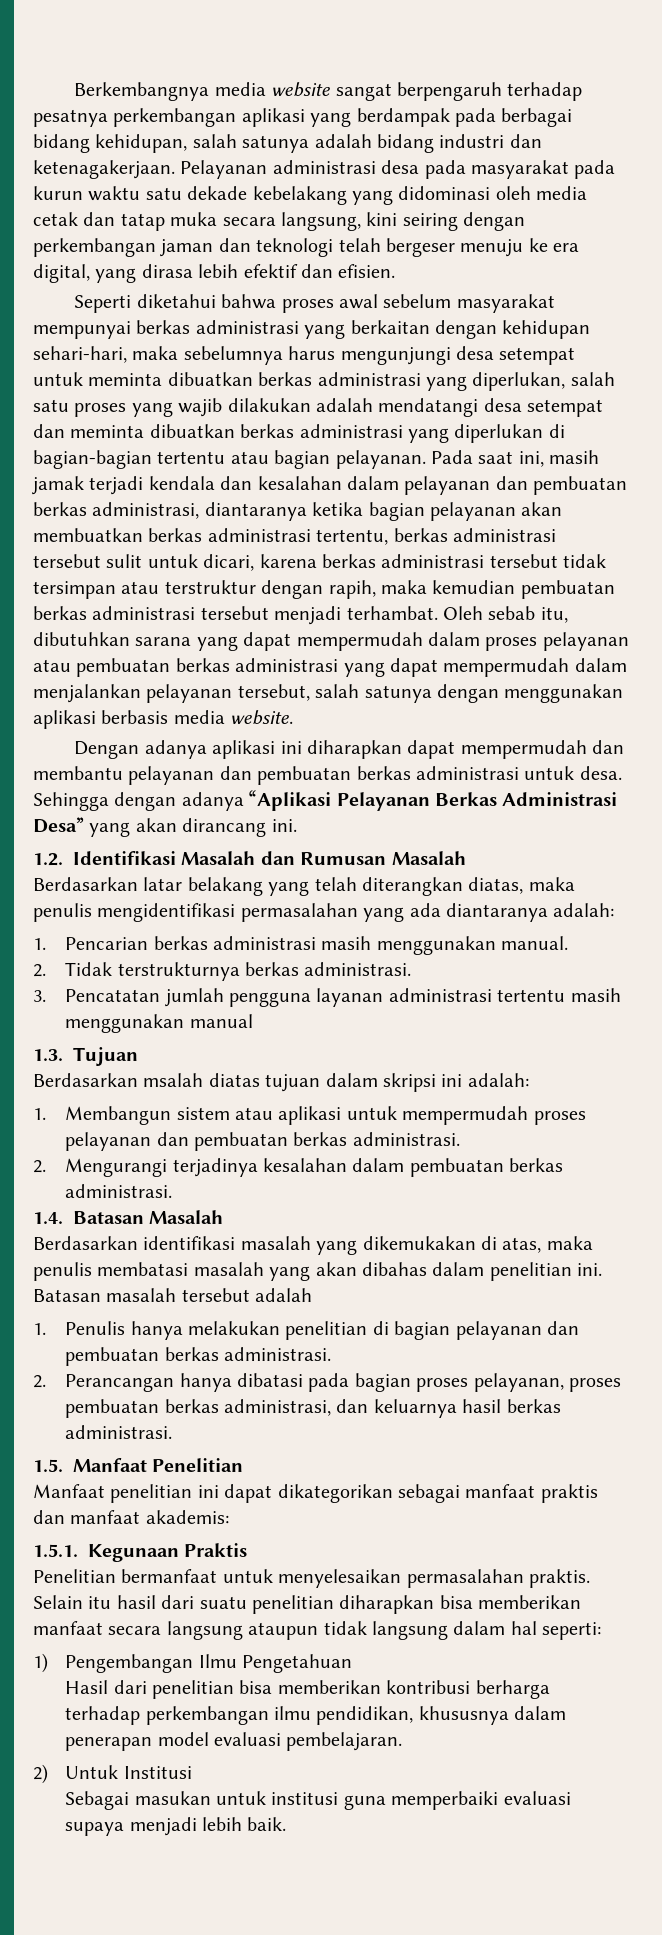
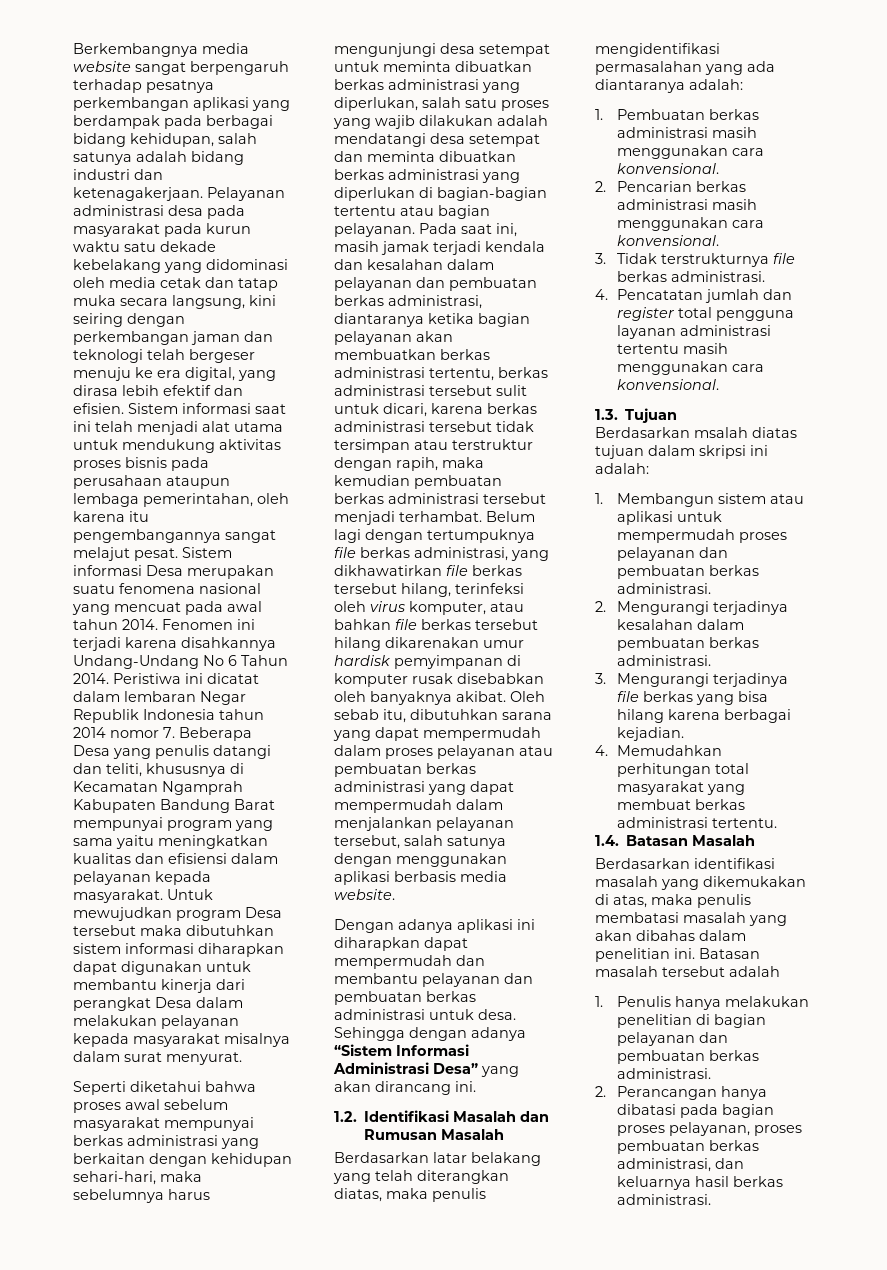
+ Sistem informasi saat ini telah menjadi alat utama untuk mendukung aktivitas proses bisnis pada perusahaan ataupun lembaga pemerintahan, oleh karena itu pengembangannya sangat melajut pesat. Sistem informasi Desa merupakan suatu fenomena nasional yang mencuat pada awal tahun 2014. Fenomen ini terjadi karena disahkannya Undang-Undang No 6 Tahun 2014. Peristiwa ini dicatat dalam lembaran Negar Republik Indonesia tahun 2014 nomor 7. Beberapa Desa yang penulis datangi dan teliti, khususnya di Kecamatan Ngamprah Kabupaten Bandung Barat mempunyai program yang sama yaitu meningkatkan kualitas dan efisiensi dalam pelayanan kepada masyarakat. Untuk mewujudkan program Desa tersebut maka dibutuhkan sistem informasi diharapkan dapat digunakan untuk membantu kinerja dari perangkat Desa dalam melakukan pelayanan kepada masyarakat misalnya dalam surat menyurat.
+ Belum lagi dengan tertumpuknya file berkas administrasi, yang dikhawatirkan file berkas tersebut hilang, terinfeksi oleh virus komputer, atau bahkan file berkas tersebut hilang dikarenakan umur hardisk pemyimpanan di komputer rusak disebabkan oleh banyaknya akibat.
- Sehingga dengan adanya “Aplikasi Pelayanan Berkas Administrasi Desa” yang akan dirancang ini.
+ Sehingga dengan adanya “Sistem Informasi Administrasi Desa” yang akan dirancang ini.
- 1. Pencarian berkas administrasi masih menggunakan manual.
- 2. Tidak terstrukturnya berkas administrasi.
- 3. Pencatatan jumlah pengguna layanan administrasi tertentu masih menggunakan manual
+ 1. Pembuatan berkas administrasi masih menggunakan cara konvensional.
+ 2. Pencarian berkas administrasi masih menggunakan cara konvensional.
+ 3. Tidak terstrukturnya file berkas administrasi.
+ 4. Pencatatan jumlah dan register total pengguna layanan administrasi tertentu masih menggunakan cara konvensional.
+ 3. Mengurangi terjadinya file berkas yang bisa hilang karena berbagai kejadian.
+ 4. Memudahkan perhitungan total masyarakat yang membuat berkas administrasi tertentu.
- 1.5. Manfaat Penelitian
- Manfaat penelitian ini dapat dikategorikan sebagai manfaat praktis dan manfaat akademis:
- 1.5.1. Kegunaan Praktis
- Penelitian bermanfaat untuk menyelesaikan permasalahan praktis. Selain itu hasil dari suatu penelitian diharapkan bisa memberikan manfaat secara langsung ataupun tidak langsung dalam hal seperti:
- 1) Pengembangan Ilmu Pengetahuan
- Hasil dari penelitian bisa memberikan kontribusi berharga terhadap perkembangan ilmu pendidikan, khususnya dalam penerapan model evaluasi pembelajaran.
- 2) Untuk Institusi
- Sebagai masukan untuk institusi guna memperbaiki evaluasi supaya menjadi lebih baik.

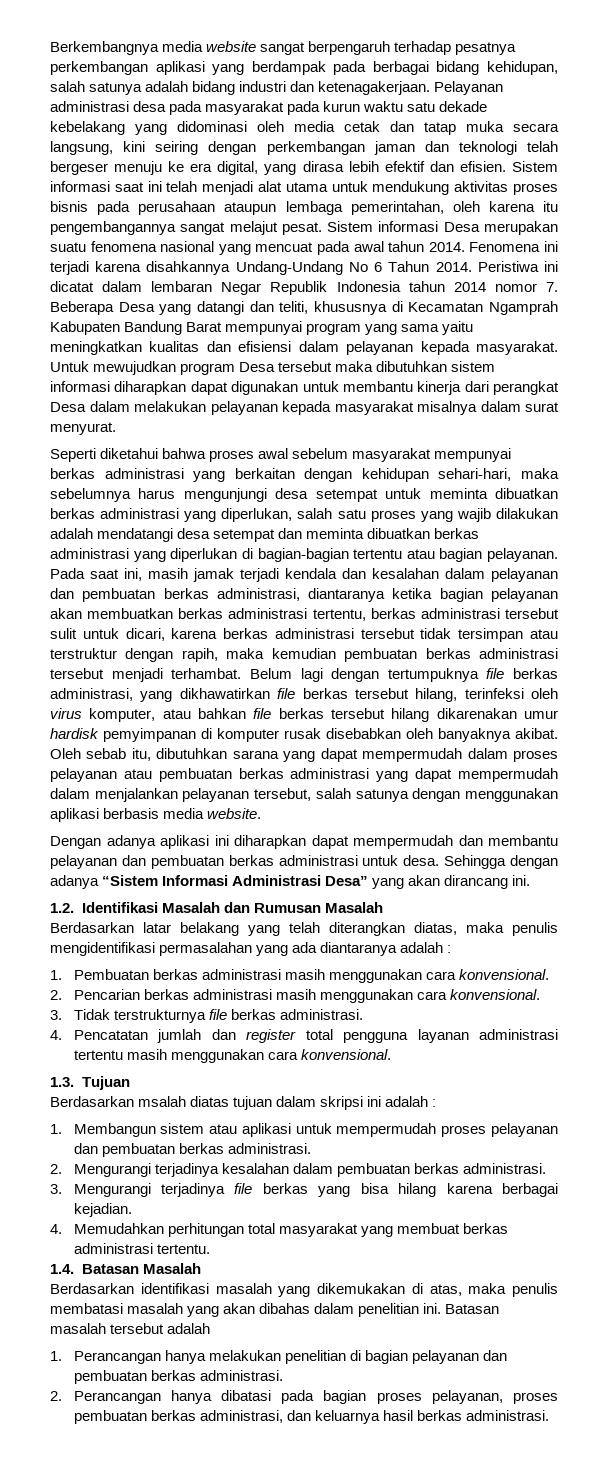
- Fenomen ini terjadi karena disahkannya Undang-Undang No 6 Tahun 2014.
+ Fenomena ini terjadi karena disahkannya Undang-Undang No 6 Tahun 2014.
- Peristiwa ini dicatat dalam lembaran Negar Republik Indonesia tahun 2014 nomor 7. Beberapa Desa yang penulis datangi dan teliti, khususnya di Kecamatan Ngamprah Kabupaten Bandung Barat mempunyai program yang sama yaitu meningkatkan kualitas dan efisiensi dalam pelayanan kepada masyarakat.
+ Peristiwa ini dicatat dalam lembaran Negar Republik Indonesia tahun 2014 nomor 7. Beberapa Desa yang datangi dan teliti, khususnya di Kecamatan Ngamprah Kabupaten Bandung Barat mempunyai program yang sama yaitu meningkatkan kualitas dan efisiensi dalam pelayanan kepada masyarakat.
- Berdasarkan latar belakang yang telah diterangkan diatas, maka penulis mengidentifikasi permasalahan yang ada diantaranya adalah:
+ Berdasarkan latar belakang yang telah diterangkan diatas, maka penulis mengidentifikasi permasalahan yang ada diantaranya adalah :
- Berdasarkan msalah diatas tujuan dalam skripsi ini adalah:
+ Berdasarkan msalah diatas tujuan dalam skripsi ini adalah :
- 1. Penulis hanya melakukan penelitian di bagian pelayanan dan pembuatan berkas administrasi.
+ 1. Perancangan hanya melakukan penelitian di bagian pelayanan dan pembuatan berkas administrasi.

